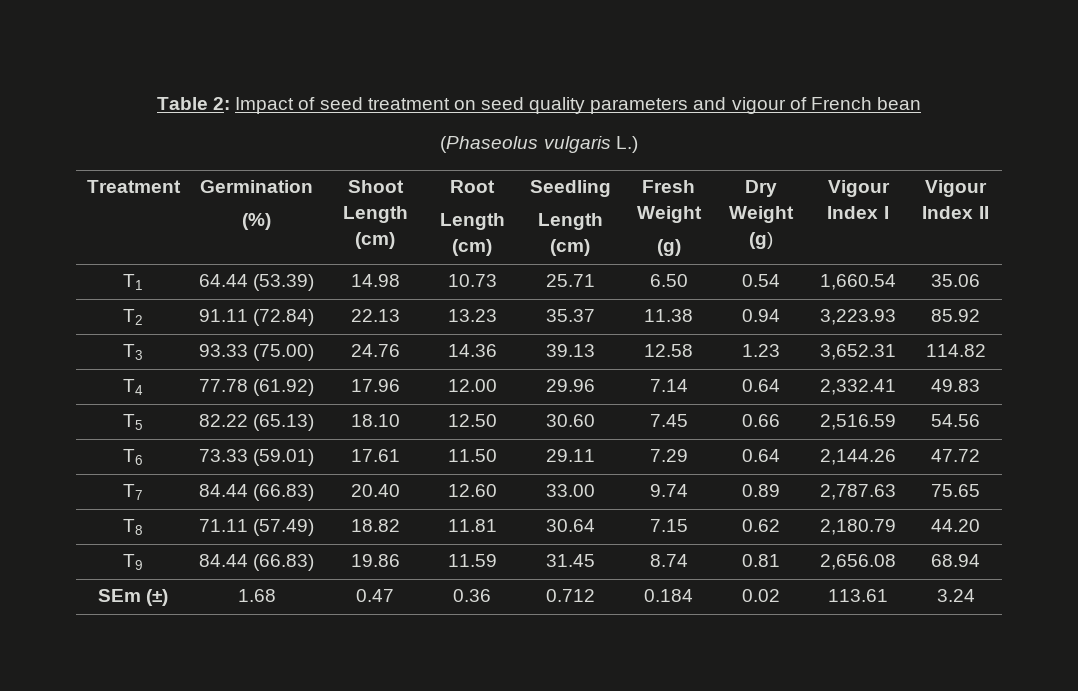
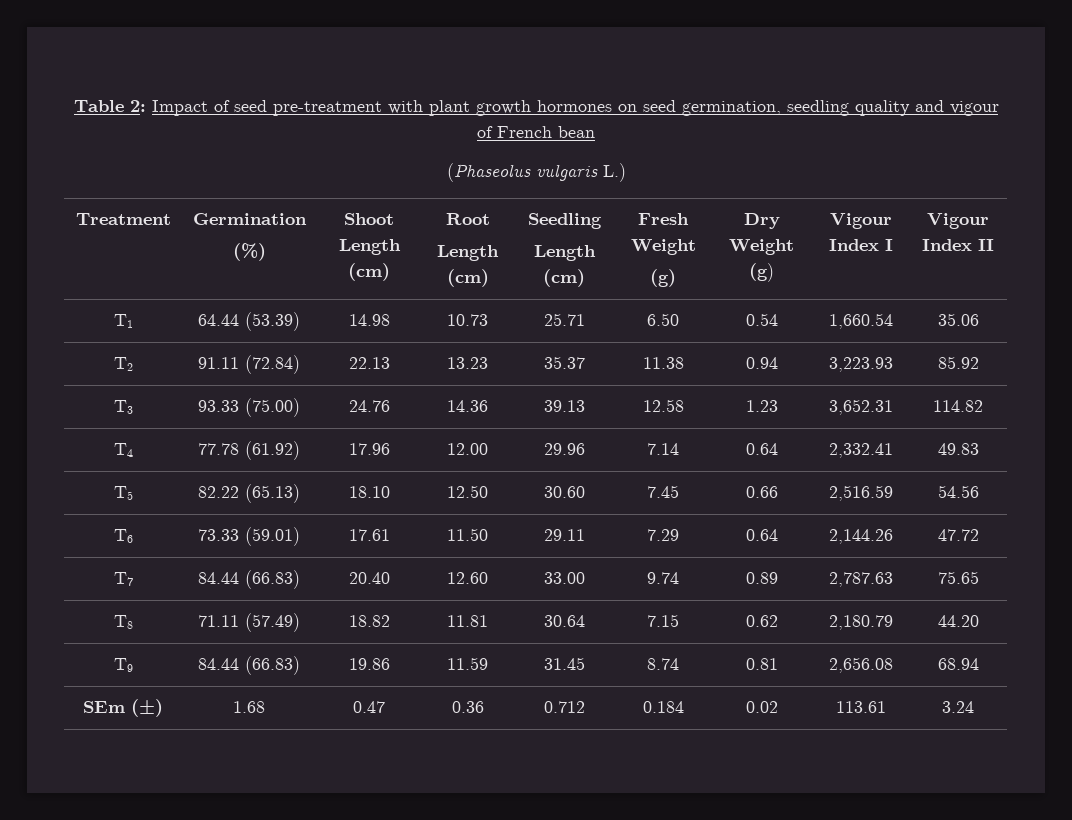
- Table 2: Impact of seed treatment on seed quality parameters and vigour of French bean
+ Table 2: Impact of seed pre-treatment with plant growth hormones on seed germination, seedling quality and vigour of French bean

